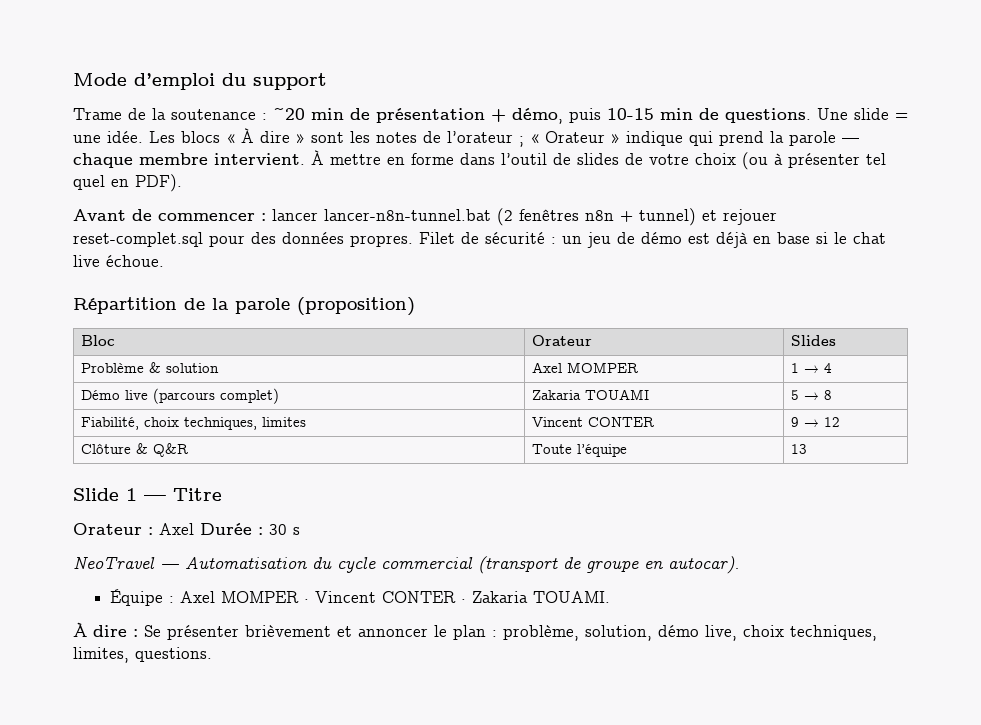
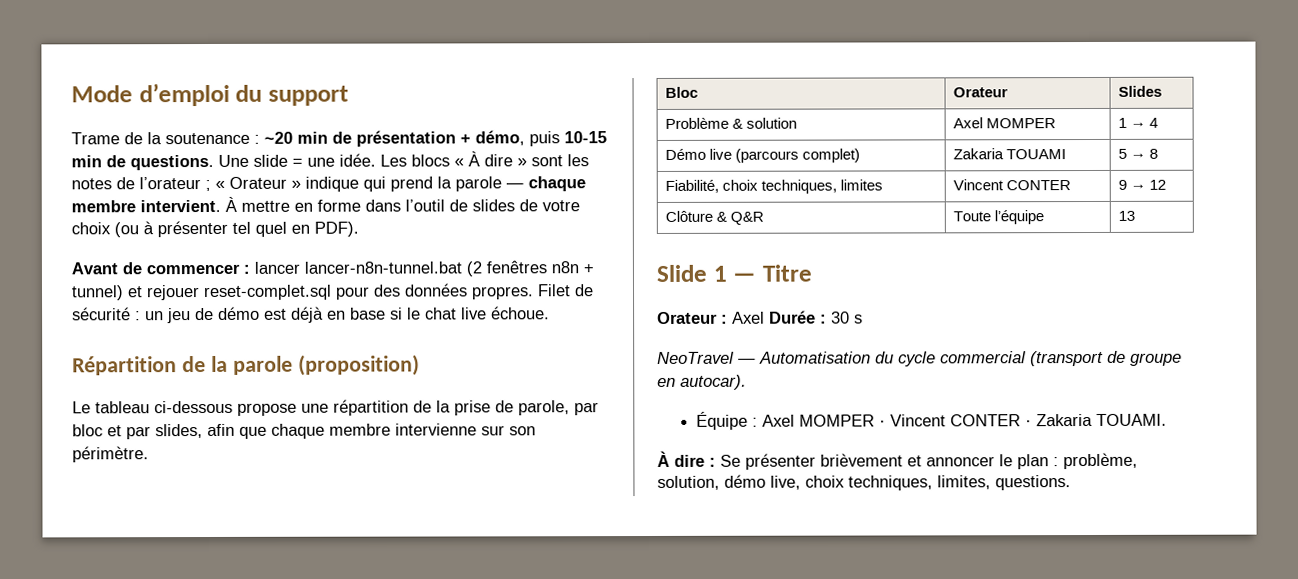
+ Le tableau ci-dessous propose une répartition de la prise de parole, par bloc et par slides, afin que chaque membre intervienne sur son périmètre.

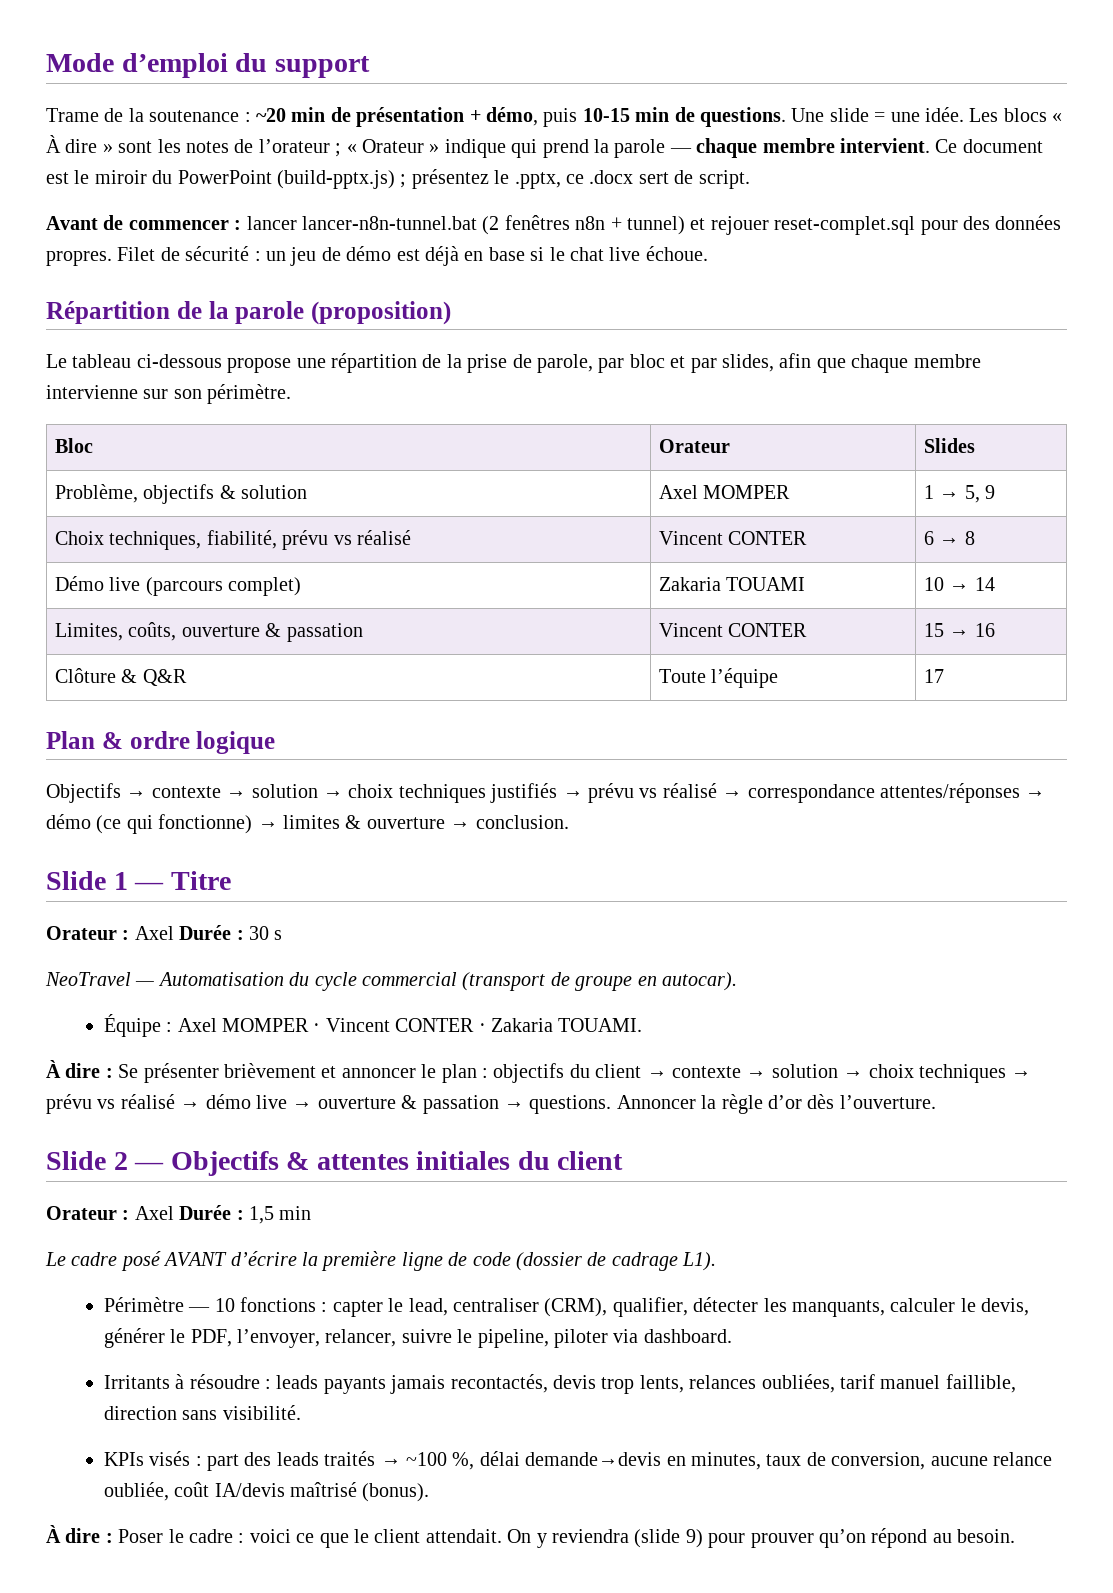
- À mettre en forme dans l’outil de slides de votre choix (ou à présenter tel quel en PDF).
+ Ce document est le miroir du PowerPoint (build-pptx.js) ; présentez le .pptx, ce .docx sert de script.
- Problème & solution | Axel MOMPER | 1 → 4
+ Problème, objectifs & solution | Axel MOMPER | 1 → 5, 9
+ Choix techniques, fiabilité, prévu vs réalisé | Vincent CONTER | 6 → 8
- Démo live (parcours complet) | Zakaria TOUAMI | 5 → 8
- Fiabilité, choix techniques, limites | Vincent CONTER | 9 → 12
+ Démo live (parcours complet) | Zakaria TOUAMI | 10 → 14
+ Limites, coûts, ouverture & passation | Vincent CONTER | 15 → 16
- Clôture & Q&R | Toute l’équipe | 13
+ Clôture & Q&R | Toute l’équipe | 17
+ Plan & ordre logique
+ Objectifs → contexte → solution → choix techniques justifiés → prévu vs réalisé → correspondance attentes/réponses → démo (ce qui fonctionne) → limites & ouverture → conclusion.
- À dire : Se présenter brièvement et annoncer le plan : problème, solution, démo live, choix techniques, limites, questions.
+ À dire : Se présenter brièvement et annoncer le plan : objectifs du client → contexte → solution → choix techniques → prévu vs réalisé → démo live → ouverture & passation → questions. Annoncer la règle d’or dès l’ouverture.
+ Slide 2 — Objectifs & attentes initiales du client
+ Orateur : Axel Durée : 1,5 min
+ Le cadre posé AVANT d’écrire la première ligne de code (dossier de cadrage L1).
+ Périmètre — 10 fonctions : capter le lead, centraliser (CRM), qualifier, détecter les manquants, calculer le devis, générer le PDF, l’envoyer, relancer, suivre le pipeline, piloter via dashboard.
+ Irritants à résoudre : leads payants jamais recontactés, devis trop lents, relances oubliées, tarif manuel faillible, direction sans visibilité.
+ KPIs visés : part des leads traités → ~100 %, délai demande→devis en minutes, taux de conversion, aucune relance oubliée, coût IA/devis maîtrisé (bonus).
+ À dire : Poser le cadre : voici ce que le client attendait. On y reviendra (slide 9) pour prouver qu’on répond au besoin.

